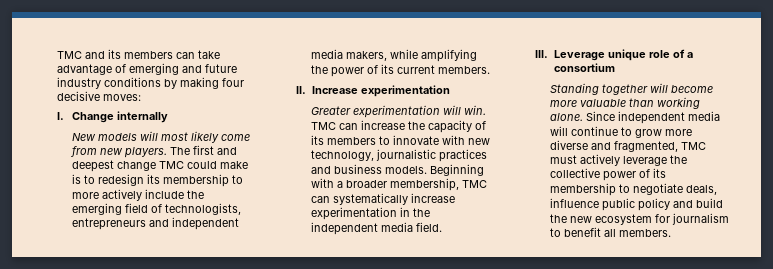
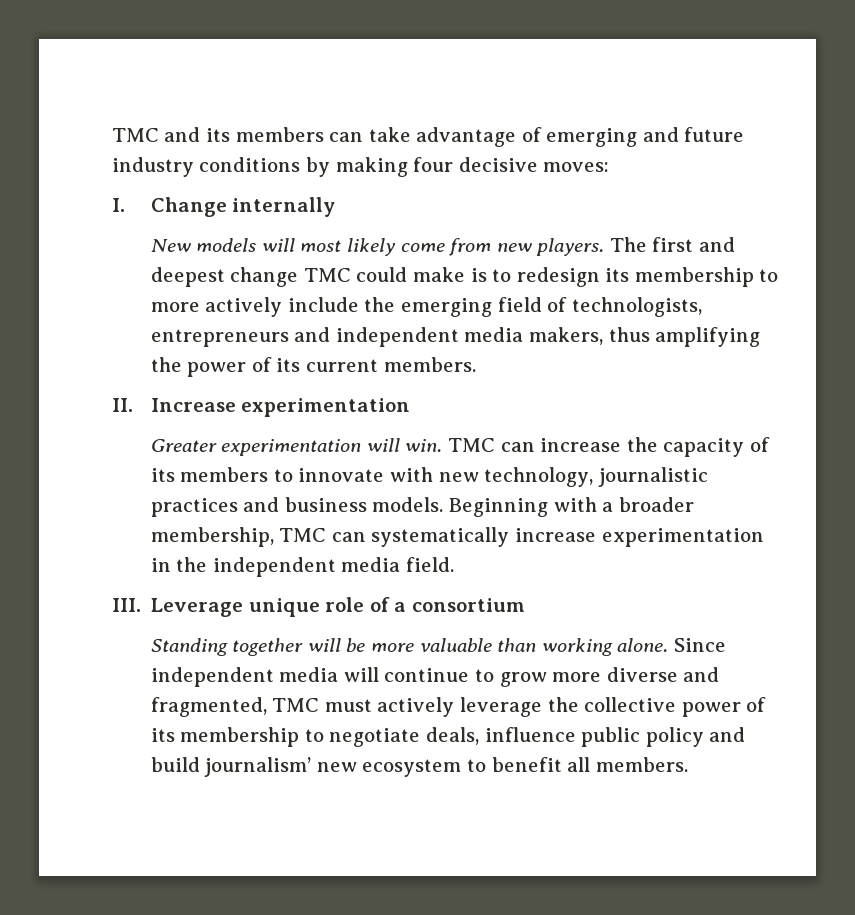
- The first and deepest change TMC could make is to redesign its membership to more actively include the emerging field of technologists, entrepreneurs and independent media makers, while amplifying the power of its current members.
+ The first and deepest change TMC could make is to redesign its membership to more actively include the emerging field of technologists, entrepreneurs and independent media makers, thus amplifying the power of its current members.
- Standing together will become more valuable than working alone.
+ Standing together will be more valuable than working alone.
- Since independent media will continue to grow more diverse and fragmented, TMC must actively leverage the collective power of its membership to negotiate deals, influence public policy and build the new ecosystem for journalism to benefit all members.
+ Since independent media will continue to grow more diverse and fragmented, TMC must actively leverage the collective power of its membership to negotiate deals, influence public policy and build journalism’ new ecosystem to benefit all members.

